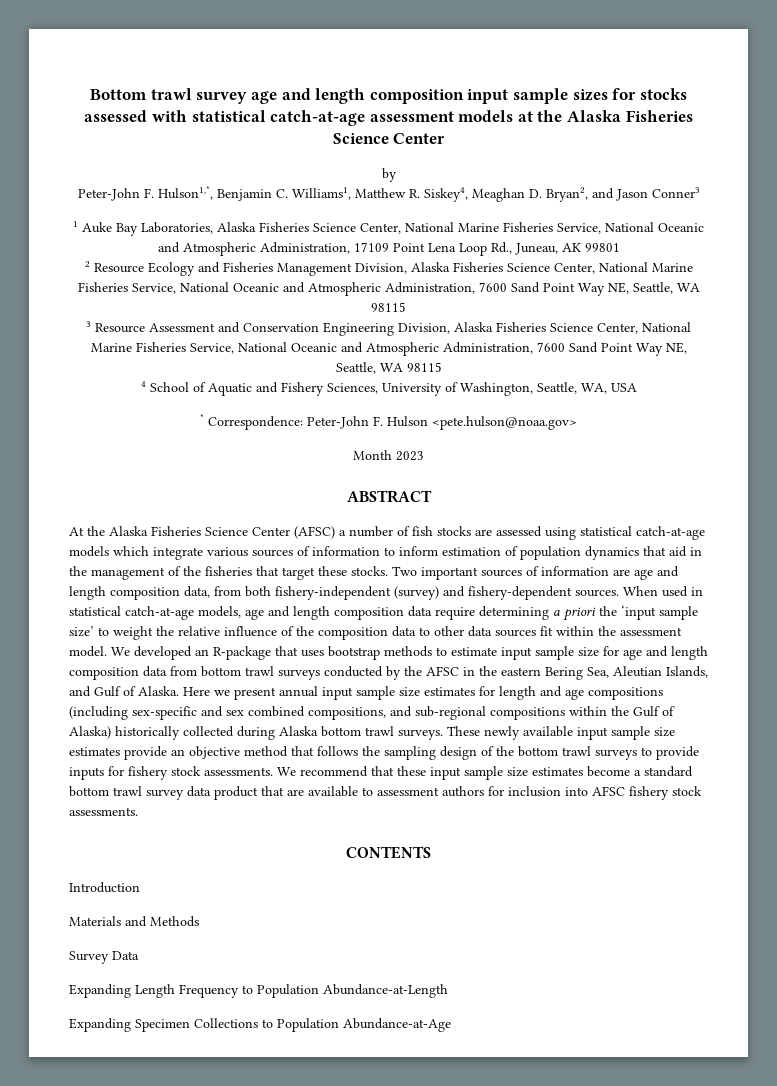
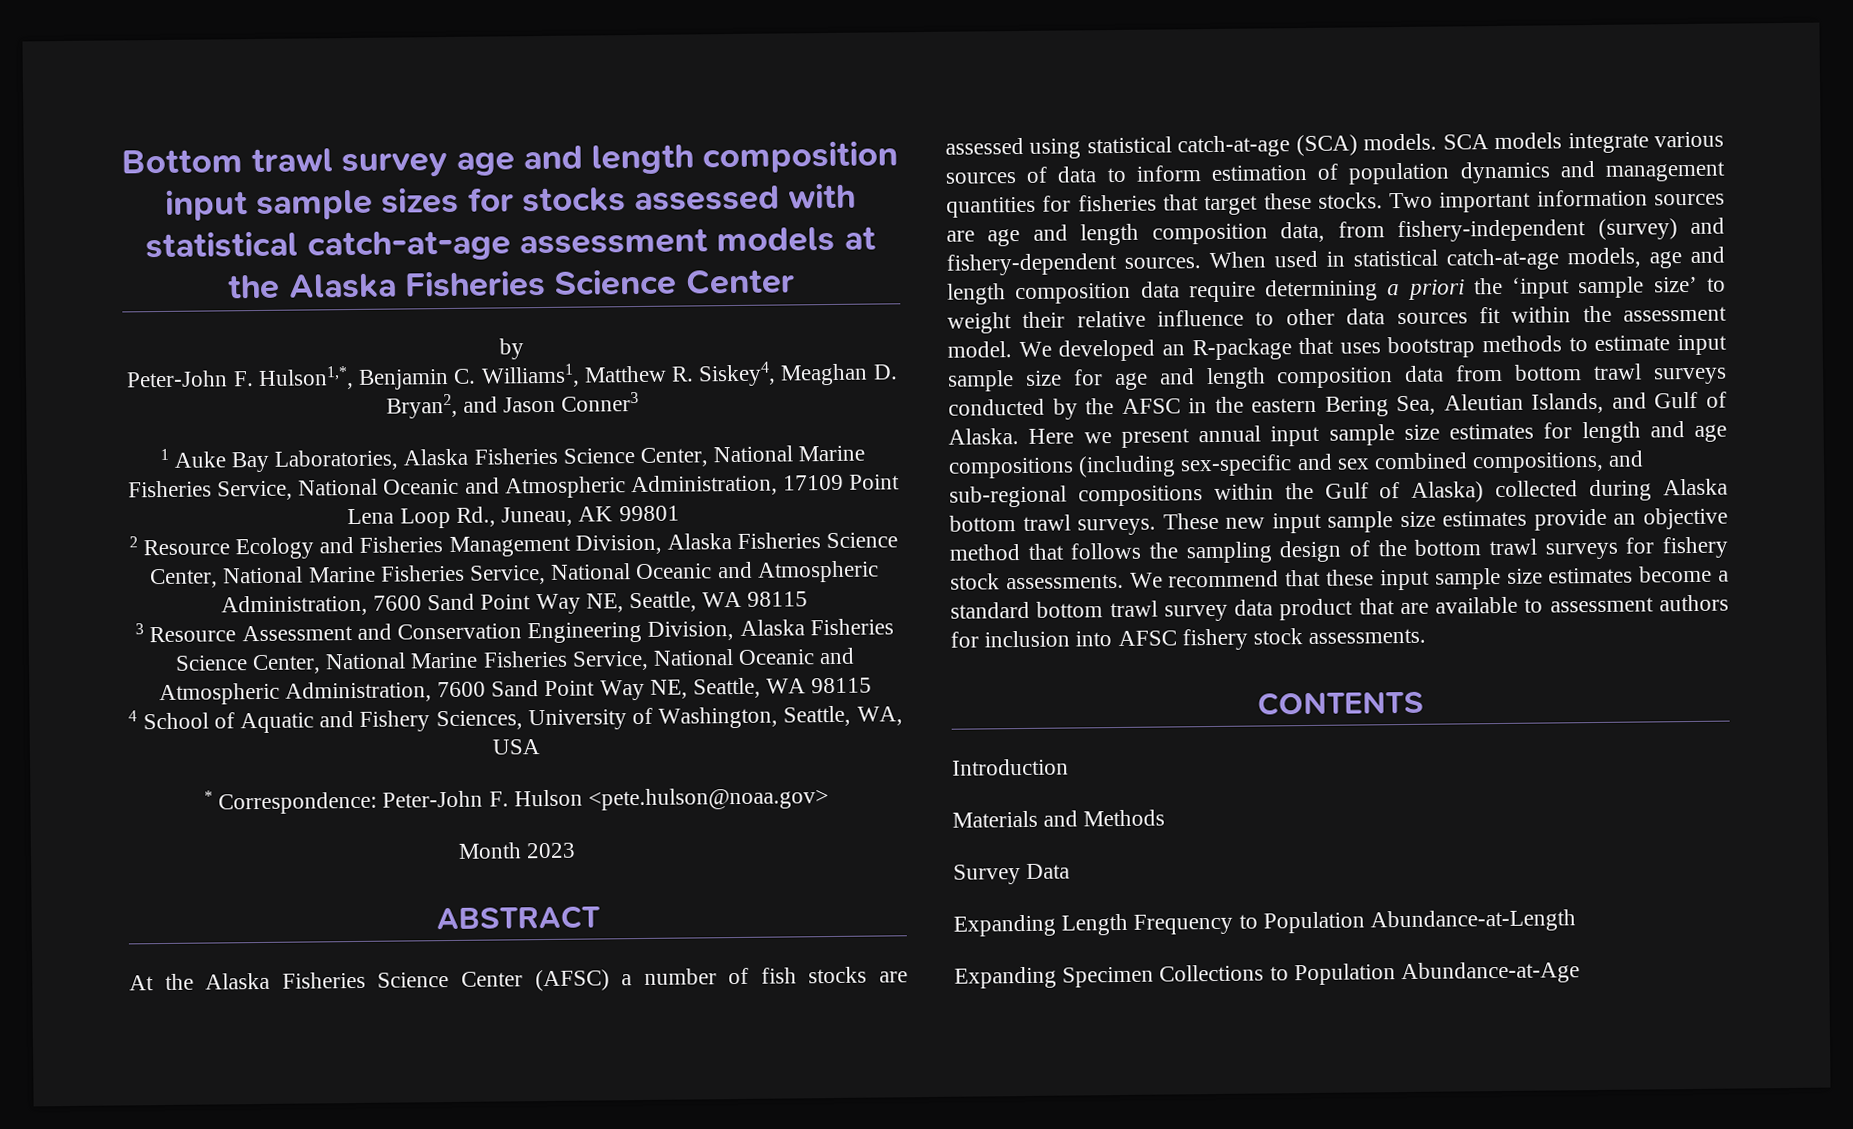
- At the Alaska Fisheries Science Center (AFSC) a number of fish stocks are assessed using statistical catch-at-age models which integrate various sources of information to inform estimation of population dynamics that aid in the management of the fisheries that target these stocks.
+ At the Alaska Fisheries Science Center (AFSC) a number of fish stocks are assessed using statistical catch-at-age (SCA) models. SCA models integrate various sources of data to inform estimation of population dynamics and management quantities for fisheries that target these stocks.
- Two important sources of information are age and length composition data, from both fishery-independent (survey) and fishery-dependent sources.
+ Two important information sources are age and length composition data, from fishery-independent (survey) and fishery-dependent sources.
- When used in statistical catch-at-age models, age and length composition data require determining a priori the ‘input sample size’ to weight the relative influence of the composition data to other data sources fit within the assessment model.
+ When used in statistical catch-at-age models, age and length composition data require determining a priori the ‘input sample size’ to weight their relative influence to other data sources fit within the assessment model.
- Here we present annual input sample size estimates for length and age compositions (including sex-specific and sex combined compositions, and sub-regional compositions within the Gulf of Alaska) historically collected during Alaska bottom trawl surveys.
+ Here we present annual input sample size estimates for length and age compositions (including sex-specific and sex combined compositions, and sub-regional compositions within the Gulf of Alaska) collected during Alaska bottom trawl surveys.
- These newly available input sample size estimates provide an objective method that follows the sampling design of the bottom trawl surveys to provide inputs for fishery stock assessments.
+ These new input sample size estimates provide an objective method that follows the sampling design of the bottom trawl surveys for fishery stock assessments.

